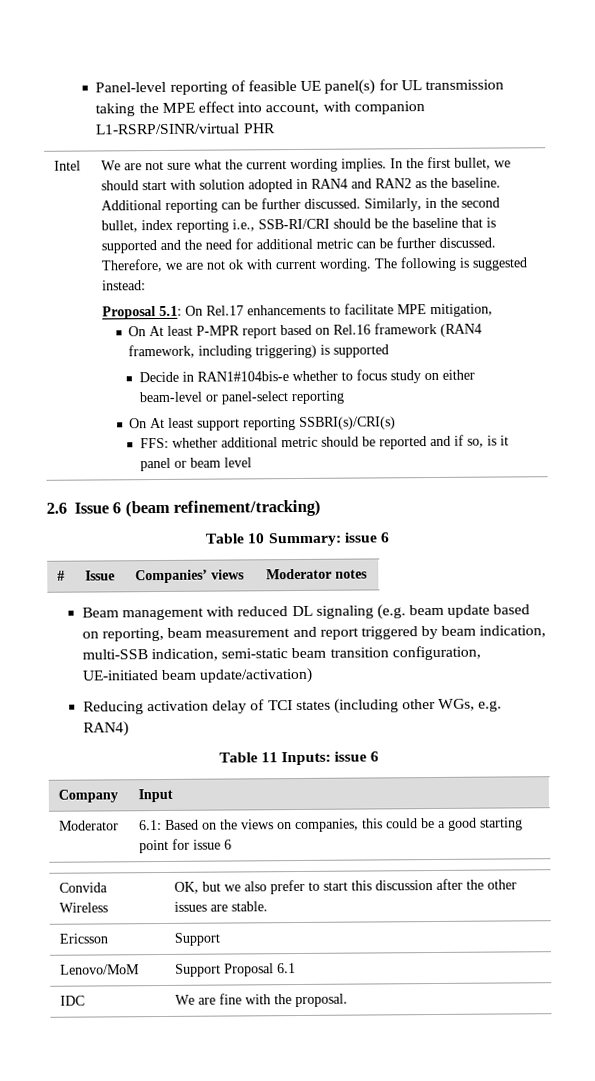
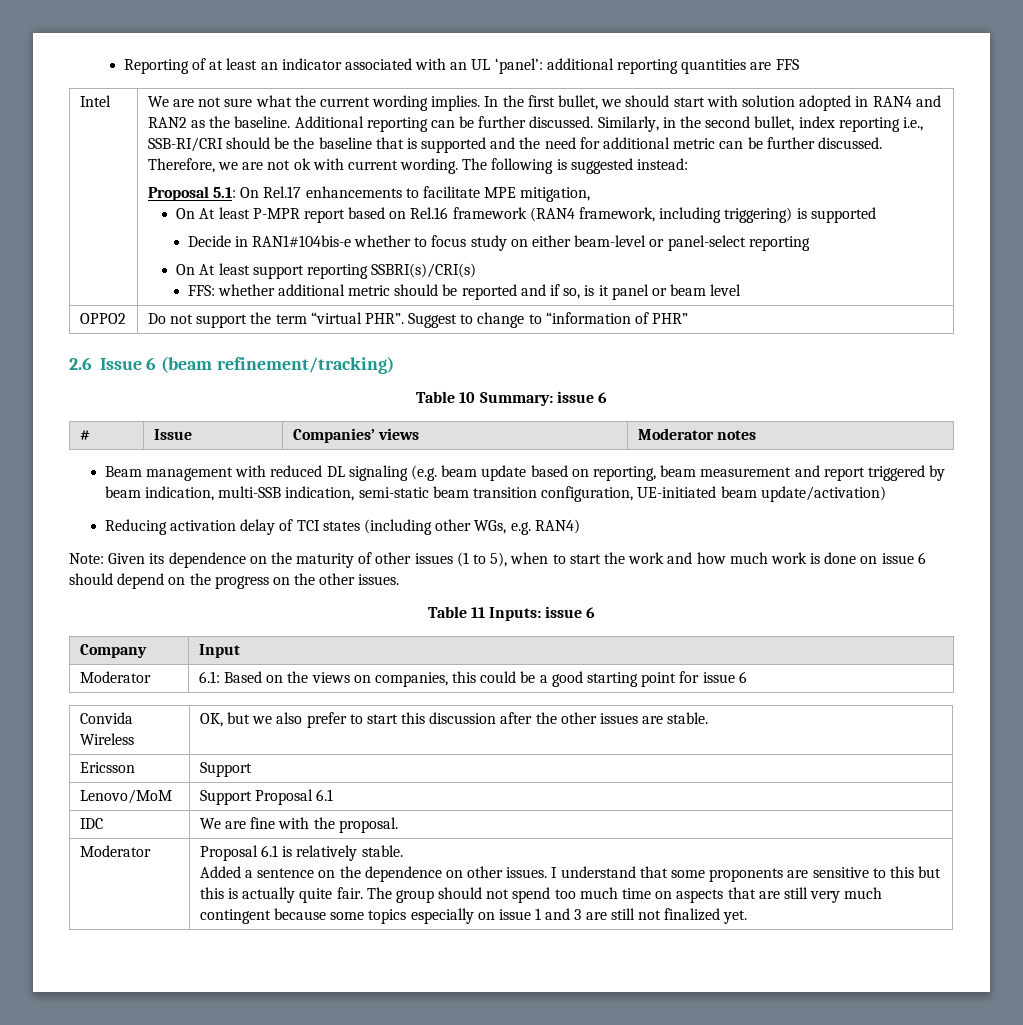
- Panel-level reporting of feasible UE panel(s) for UL transmission taking the MPE effect into account, with companion L1-RSRP/SINR/virtual PHR
+ Reporting of at least an indicator associated with an UL ‘panel’: additional reporting quantities are FFS
+ OPPO2 | Do not support the term “virtual PHR”. Suggest to change to “information of PHR”
+ Note: Given its dependence on the maturity of other issues (1 to 5), when to start the work and how much work is done on issue 6 should depend on the progress on the other issues.
+ Moderator | Proposal 6.1 is relatively stable.
+ Added a sentence on the dependence on other issues. I understand that some proponents are sensitive to this but this is actually quite fair. The group should not spend too much time on aspects that are still very much contingent because some topics especially on issue 1 and 3 are still not finalized yet.

